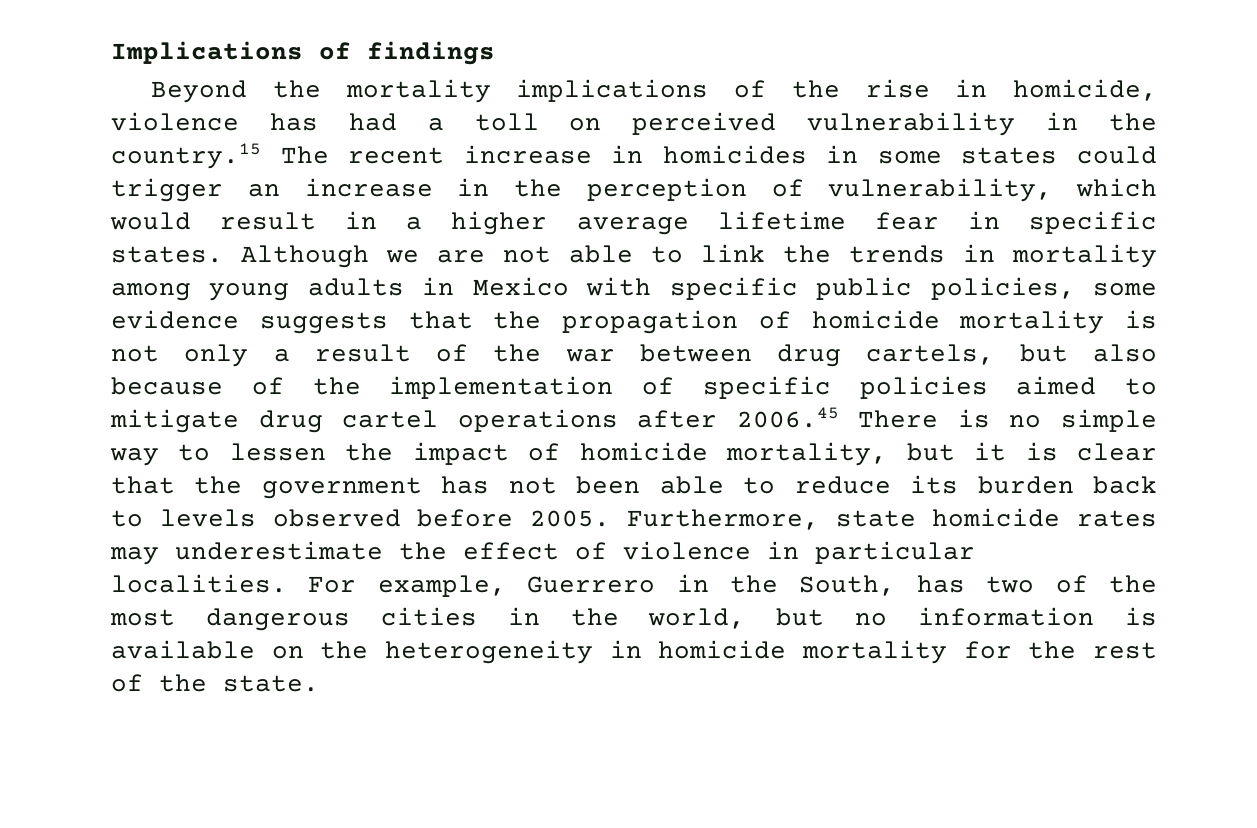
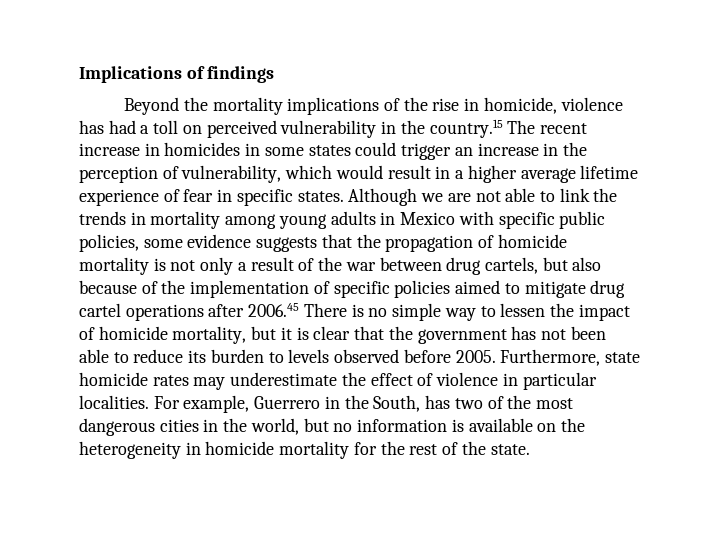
- Beyond the mortality implications of the rise in homicide, violence has had a toll on perceived vulnerability in the country.15 The recent increase in homicides in some states could trigger an increase in the perception of vulnerability, which would result in a higher average lifetime fear in specific states.
+ Beyond the mortality implications of the rise in homicide, violence has had a toll on perceived vulnerability in the country.15 The recent increase in homicides in some states could trigger an increase in the perception of vulnerability, which would result in a higher average lifetime experience of fear in specific states.
- Although we are not able to link the trends in mortality among young adults in Mexico with specific public policies, some evidence suggests that the propagation of homicide mortality is not only a result of the war between drug cartels, but also because of the implementation of specific policies aimed to mitigate drug cartel operations after 2006.45 There is no simple way to lessen the impact of homicide mortality, but it is clear that the government has not been able to reduce its burden back to levels observed before 2005.
+ Although we are not able to link the trends in mortality among young adults in Mexico with specific public policies, some evidence suggests that the propagation of homicide mortality is not only a result of the war between drug cartels, but also because of the implementation of specific policies aimed to mitigate drug cartel operations after 2006.45 There is no simple way to lessen the impact of homicide mortality, but it is clear that the government has not been able to reduce its burden to levels observed before 2005.

